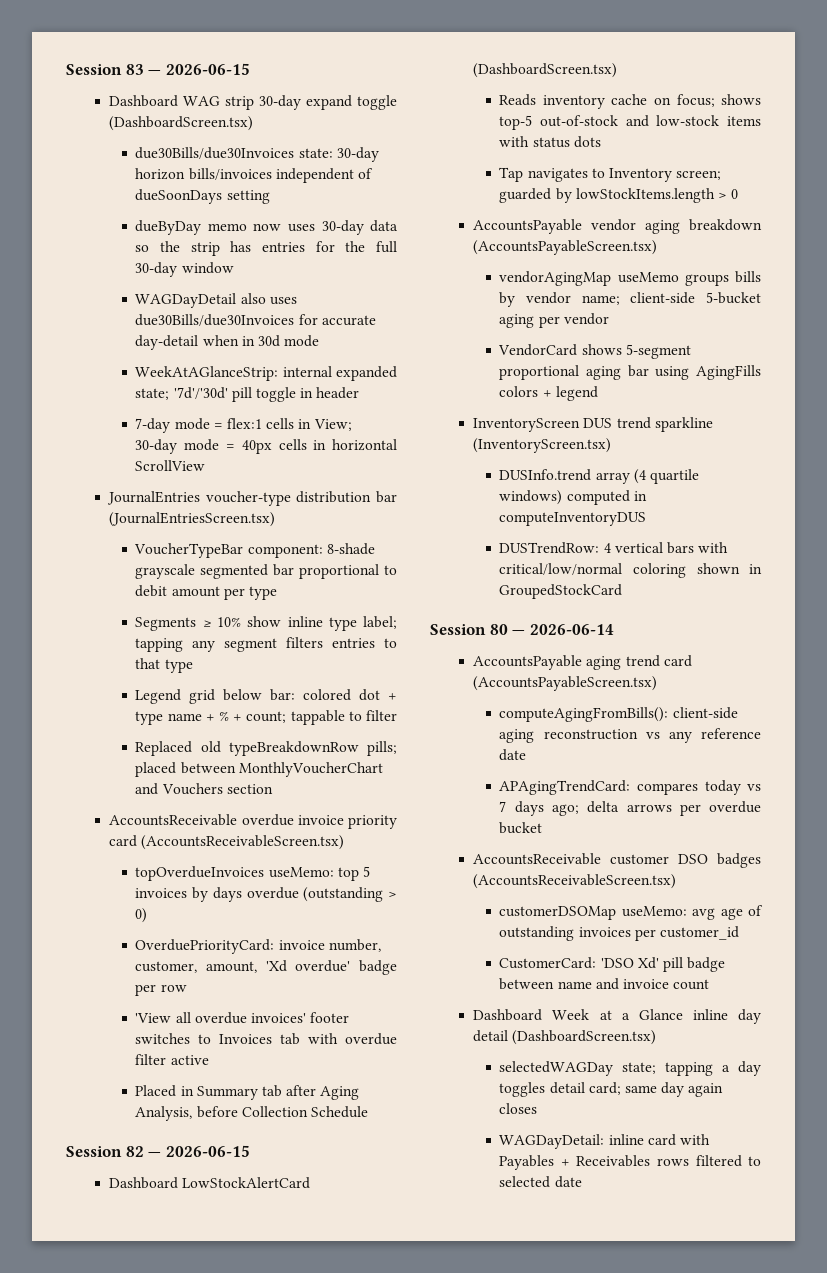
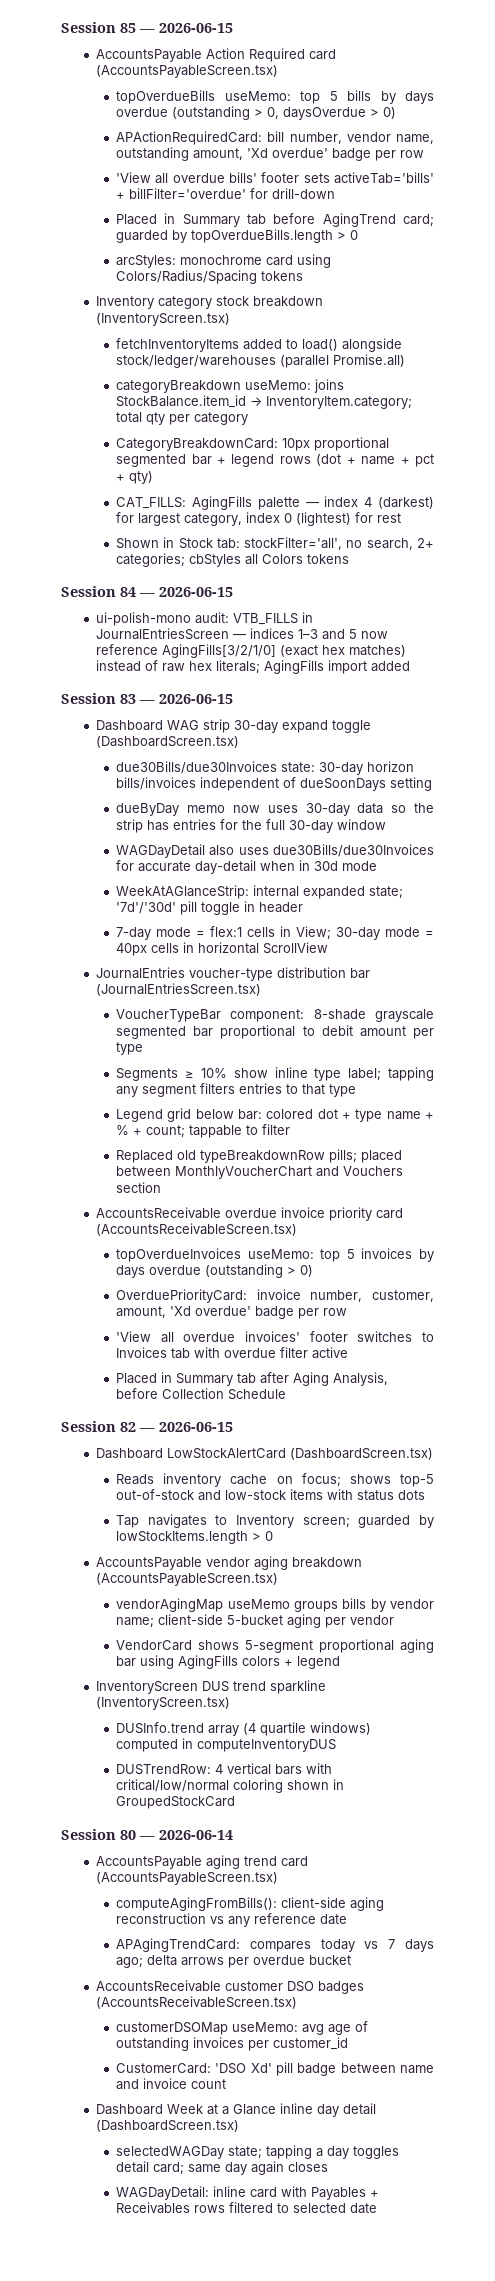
+ Session 85 — 2026-06-15
+ AccountsPayable Action Required card (AccountsPayableScreen.tsx)
+ topOverdueBills useMemo: top 5 bills by days overdue (outstanding > 0, daysOverdue > 0)
+ APActionRequiredCard: bill number, vendor name, outstanding amount, 'Xd overdue' badge per row
+ 'View all overdue bills' footer sets activeTab='bills' + billFilter='overdue' for drill-down
+ Placed in Summary tab before AgingTrend card; guarded by topOverdueBills.length > 0
+ arcStyles: monochrome card using Colors/Radius/Spacing tokens
+ Inventory category stock breakdown (InventoryScreen.tsx)
+ fetchInventoryItems added to load() alongside stock/ledger/warehouses (parallel Promise.all)
+ categoryBreakdown useMemo: joins StockBalance.item_id → InventoryItem.category; total qty per category
+ CategoryBreakdownCard: 10px proportional segmented bar + legend rows (dot + name + pct + qty)
+ CAT_FILLS: AgingFills palette — index 4 (darkest) for largest category, index 0 (lightest) for rest
+ Shown in Stock tab: stockFilter='all', no search, 2+ categories; cbStyles all Colors tokens
+ Session 84 — 2026-06-15
+ ui-polish-mono audit: VTB_FILLS in JournalEntriesScreen — indices 1–3 and 5 now reference AgingFills[3/2/1/0] (exact hex matches) instead of raw hex literals; AgingFills import added

